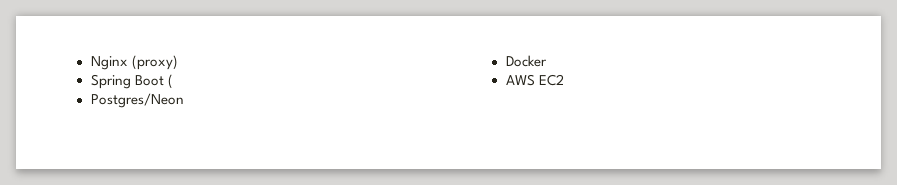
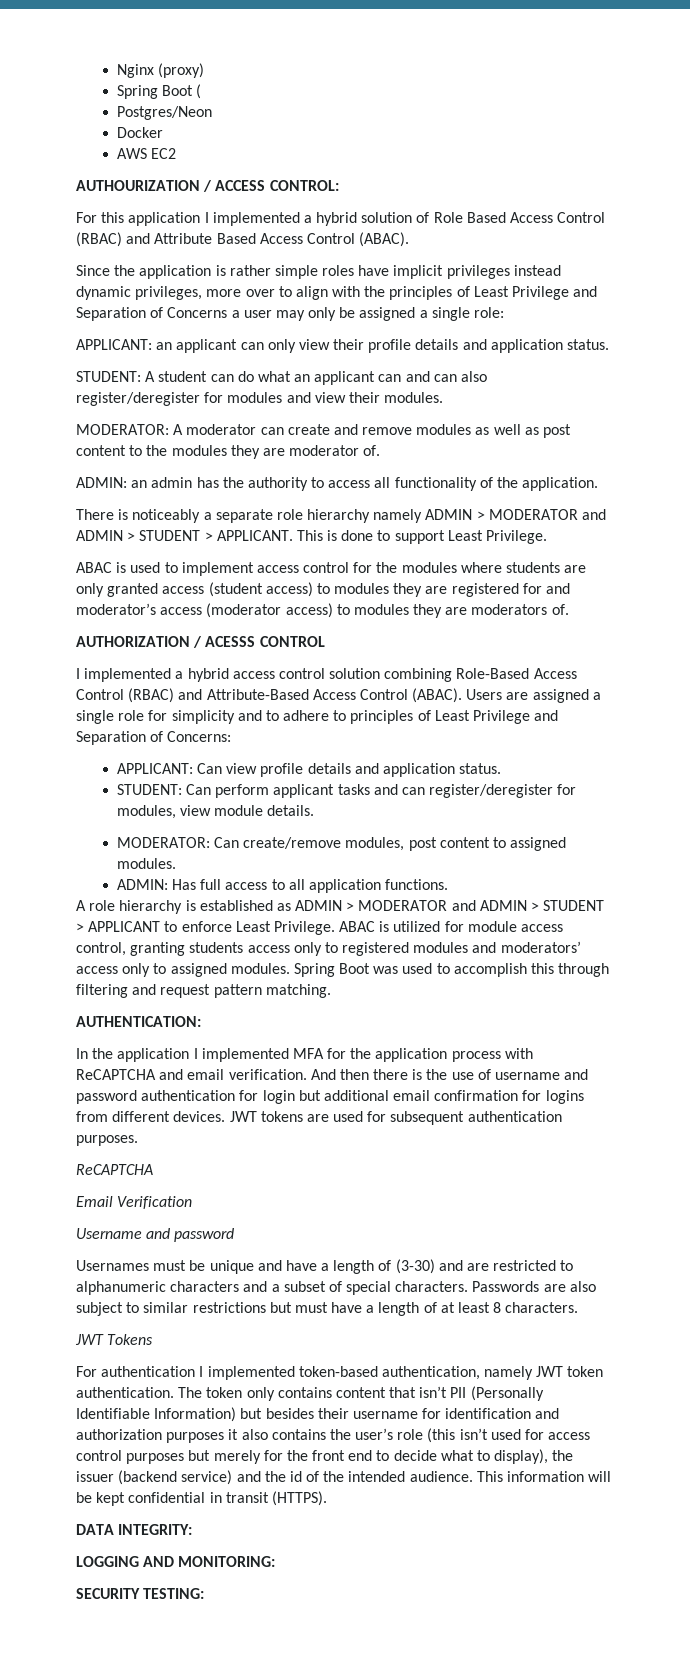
+ AUTHOURIZATION / ACCESS CONTROL:
+ For this application I implemented a hybrid solution of Role Based Access Control (RBAC) and Attribute Based Access Control (ABAC).
+ Since the application is rather simple roles have implicit privileges instead dynamic privileges, more over to align with the principles of Least Privilege and Separation of Concerns a user may only be assigned a single role:
+ APPLICANT: an applicant can only view their profile details and application status.
+ STUDENT: A student can do what an applicant can and can also register/deregister for modules and view their modules.
+ MODERATOR: A moderator can create and remove modules as well as post content to the modules they are moderator of.
+ ADMIN: an admin has the authority to access all functionality of the application.
+ There is noticeably a separate role hierarchy namely ADMIN > MODERATOR and ADMIN > STUDENT > APPLICANT. This is done to support Least Privilege.
+ ABAC is used to implement access control for the modules where students are only granted access (student access) to modules they are registered for and moderator’s access (moderator access) to modules they are moderators of.
+ AUTHORIZATION / ACESSS CONTROL
+ I implemented a hybrid access control solution combining Role-Based Access Control (RBAC) and Attribute-Based Access Control (ABAC). Users are assigned a single role for simplicity and to adhere to principles of Least Privilege and Separation of Concerns:
+ APPLICANT: Can view profile details and application status.
+ STUDENT: Can perform applicant tasks and can register/deregister for modules, view module details.
+ MODERATOR: Can create/remove modules, post content to assigned modules.
+ ADMIN: Has full access to all application functions.
+ A role hierarchy is established as ADMIN > MODERATOR and ADMIN > STUDENT > APPLICANT to enforce Least Privilege. ABAC is utilized for module access control, granting students access only to registered modules and moderators’ access only to assigned modules. Spring Boot was used to accomplish this through filtering and request pattern matching.
+ AUTHENTICATION:
+ In the application I implemented MFA for the application process with ReCAPTCHA and email verification. And then there is the use of username and password authentication for login but additional email confirmation for logins from different devices. JWT tokens are used for subsequent authentication purposes.
+ ReCAPTCHA
+ Email Verification
+ Username and password
+ Usernames must be unique and have a length of (3-30) and are restricted to alphanumeric characters and a subset of special characters. Passwords are also subject to similar restrictions but must have a length of at least 8 characters.
+ JWT Tokens
+ For authentication I implemented token-based authentication, namely JWT token authentication. The token only contains content that isn’t PII (Personally Identifiable Information) but besides their username for identification and authorization purposes it also contains the user’s role (this isn’t used for access control purposes but merely for the front end to decide what to display), the issuer (backend service) and the id of the intended audience. This information will be kept confidential in transit (HTTPS).
+ DATA INTEGRITY:
+ LOGGING AND MONITORING:
+ SECURITY TESTING:

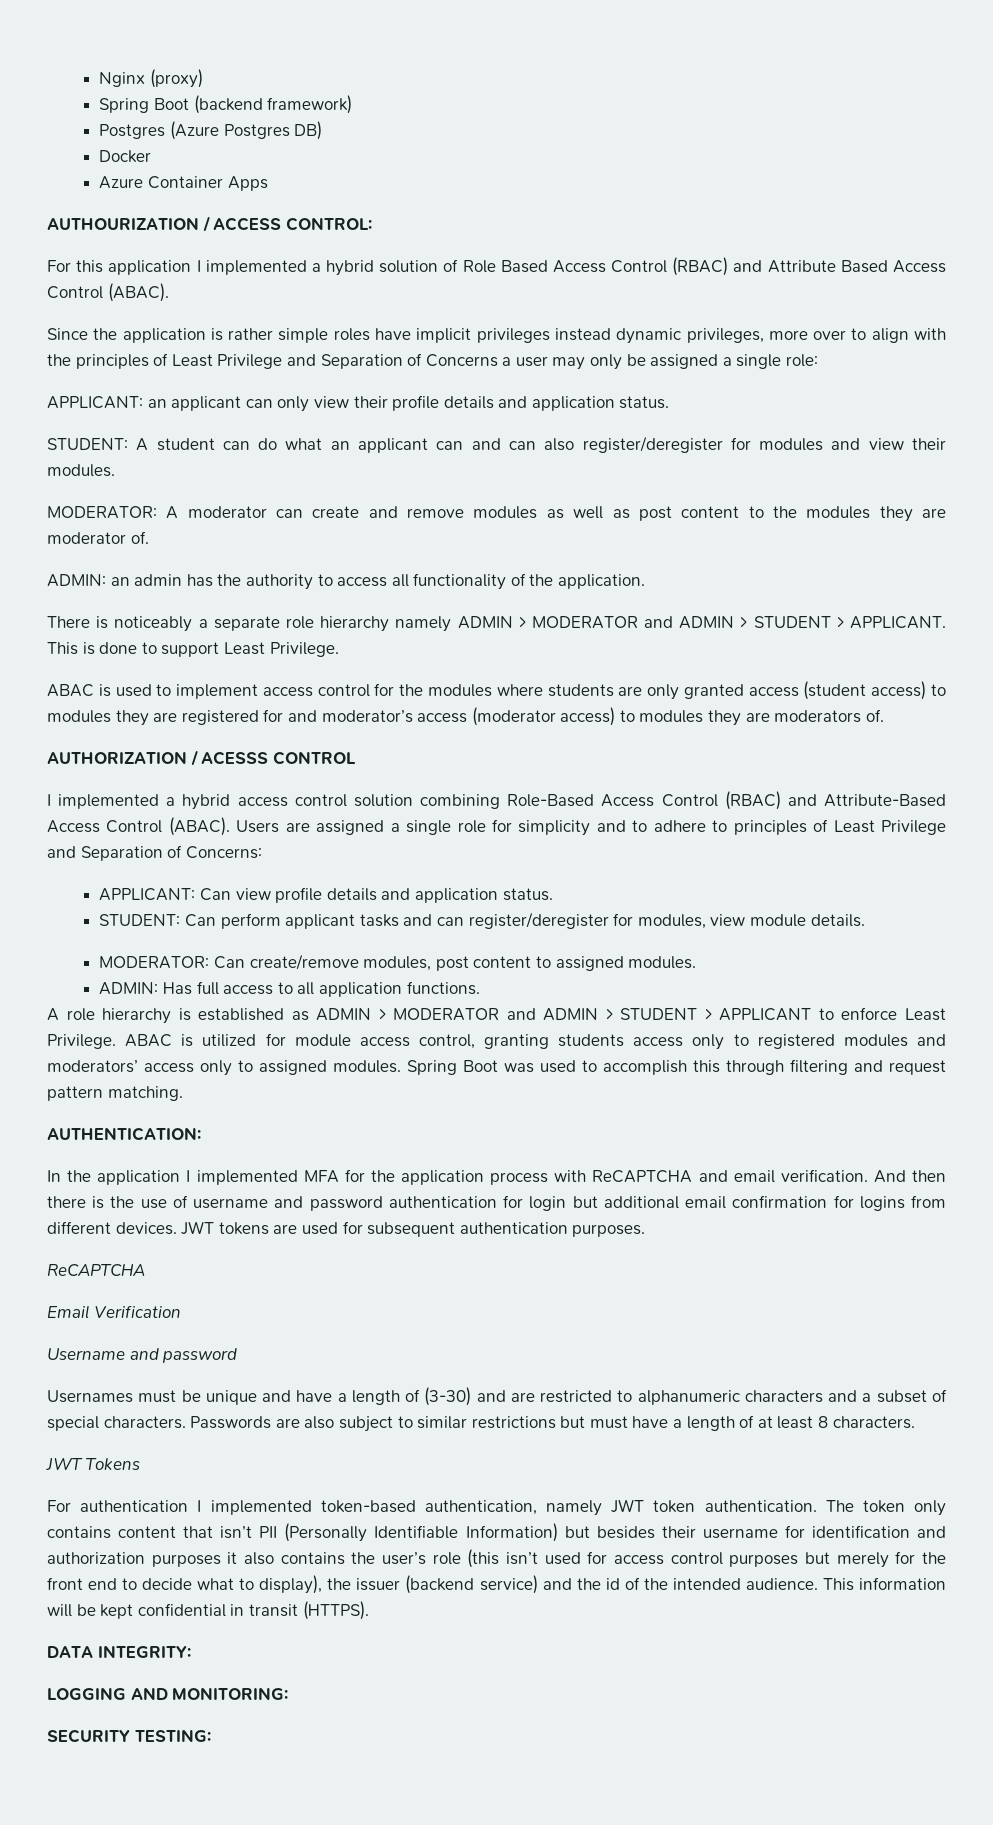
- Spring Boot (
- Postgres/Neon
+ Spring Boot (backend framework)
+ Postgres (Azure Postgres DB)
  Docker
- AWS EC2
+ Azure Container Apps

